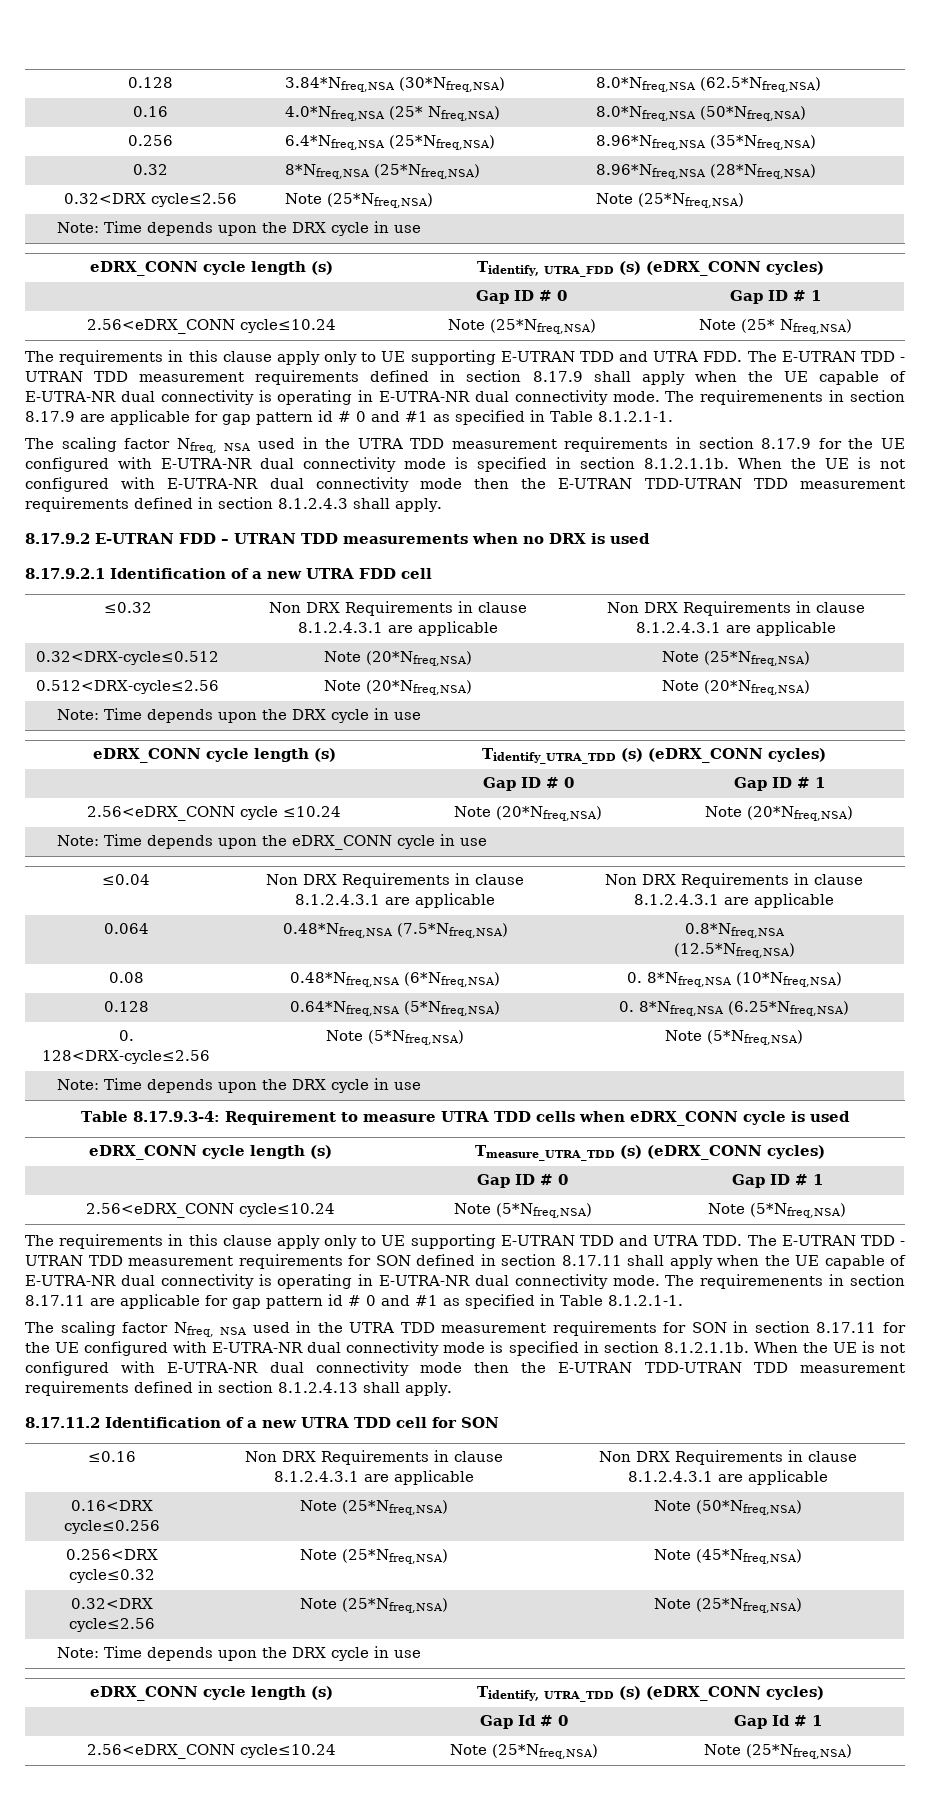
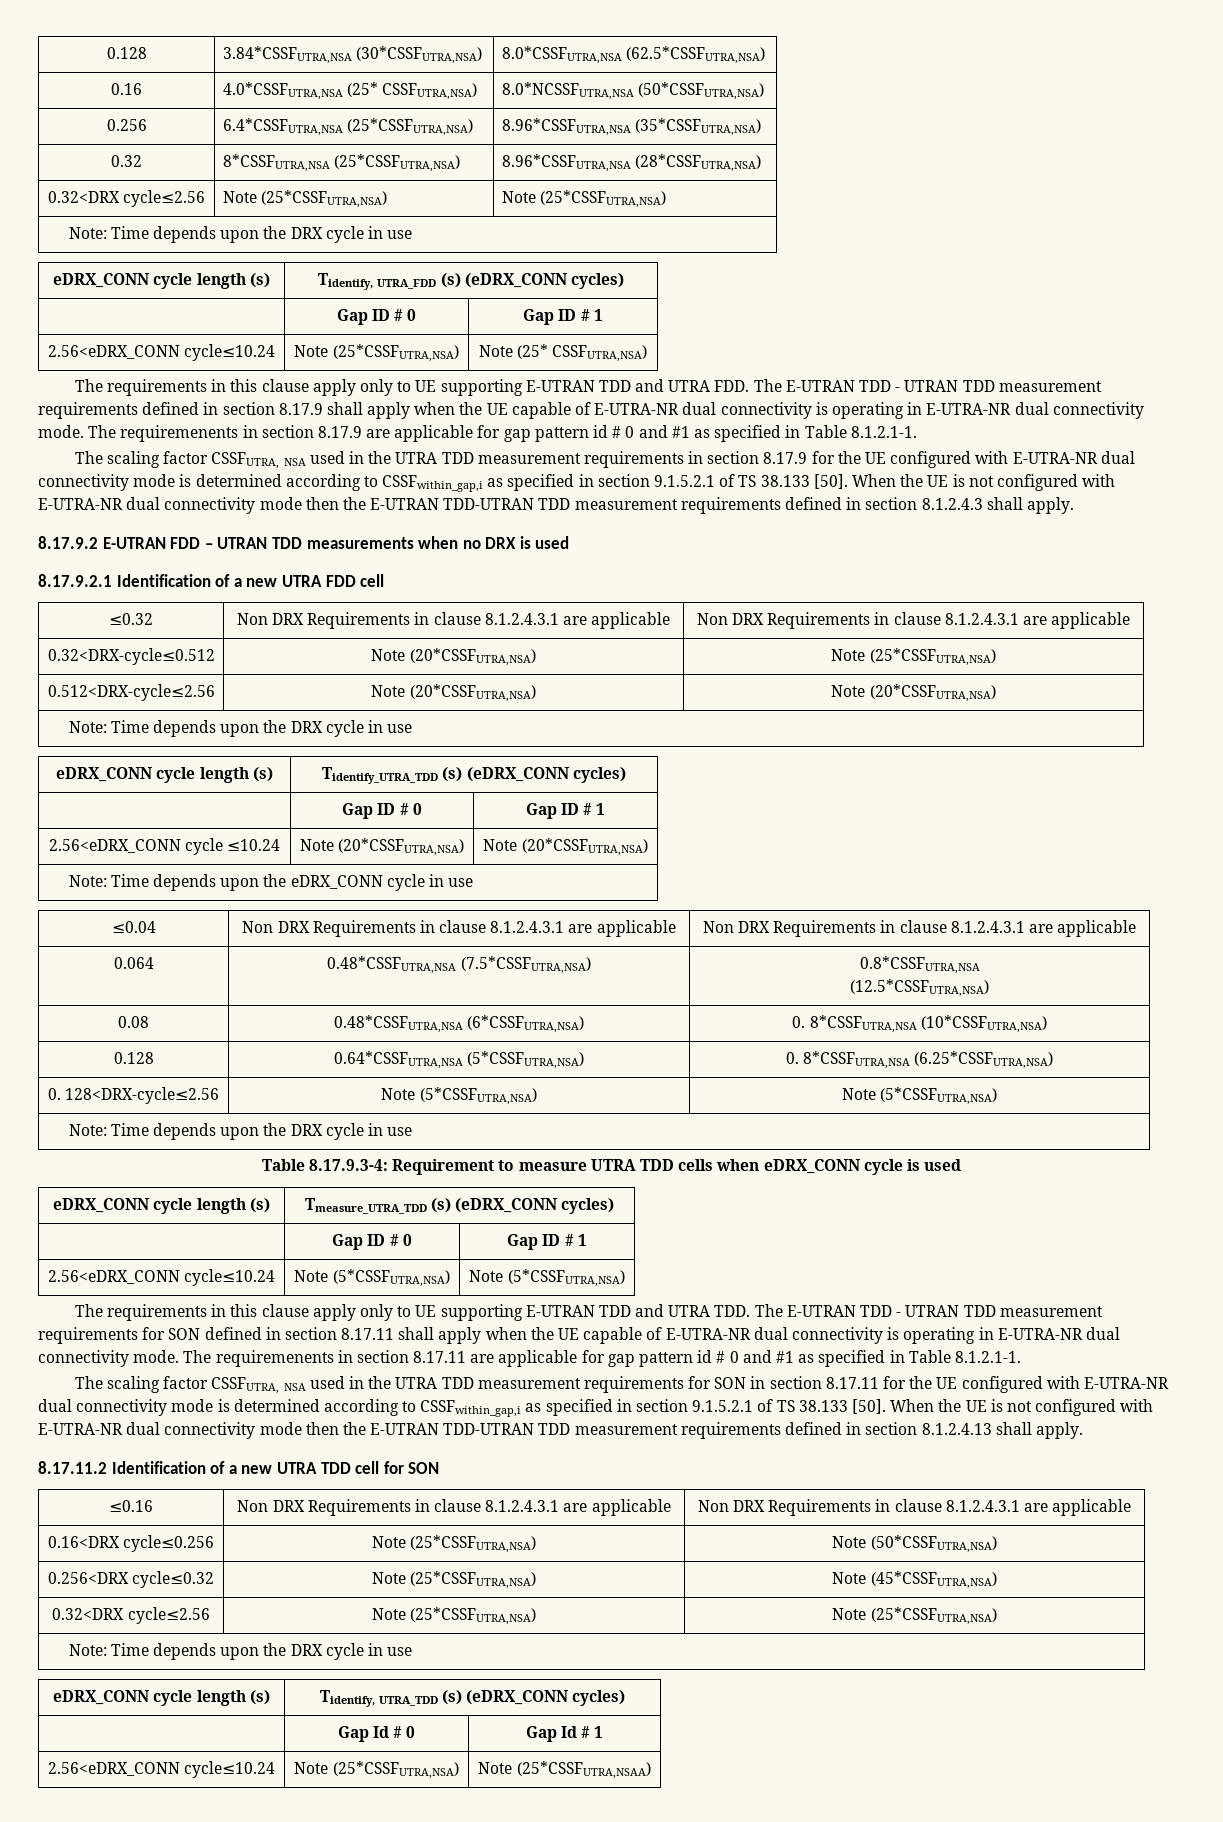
- 0.128 | 3.84*Nfreq,NSA (30*Nfreq,NSA) | 8.0*Nfreq,NSA (62.5*Nfreq,NSA)
- 0.16 | 4.0*Nfreq,NSA (25* Nfreq,NSA) | 8.0*Nfreq,NSA (50*Nfreq,NSA)
- 0.256 | 6.4*Nfreq,NSA (25*Nfreq,NSA) | 8.96*Nfreq,NSA (35*Nfreq,NSA)
- 0.32 | 8*Nfreq,NSA (25*Nfreq,NSA) | 8.96*Nfreq,NSA (28*Nfreq,NSA)
- 0.32<DRX cycle≤2.56 | Note (25*Nfreq,NSA) | Note (25*Nfreq,NSA)
+ 0.128 | 3.84*CSSFUTRA,NSA (30*CSSFUTRA,NSA) | 8.0*CSSFUTRA,NSA (62.5*CSSFUTRA,NSA)
+ 0.16 | 4.0*CSSFUTRA,NSA (25* CSSFUTRA,NSA) | 8.0*NCSSFUTRA,NSA (50*CSSFUTRA,NSA)
+ 0.256 | 6.4*CSSFUTRA,NSA (25*CSSFUTRA,NSA) | 8.96*CSSFUTRA,NSA (35*CSSFUTRA,NSA)
+ 0.32 | 8*CSSFUTRA,NSA (25*CSSFUTRA,NSA) | 8.96*CSSFUTRA,NSA (28*CSSFUTRA,NSA)
+ 0.32<DRX cycle≤2.56 | Note (25*CSSFUTRA,NSA) | Note (25*CSSFUTRA,NSA)
- 2.56<eDRX_CONN cycle≤10.24 | Note (25*Nfreq,NSA) | Note (25* Nfreq,NSA)
+ 2.56<eDRX_CONN cycle≤10.24 | Note (25*CSSFUTRA,NSA) | Note (25* CSSFUTRA,NSA)
- The scaling factor Nfreq, NSA used in the UTRA TDD measurement requirements in section 8.17.9 for the UE configured with E-UTRA-NR dual connectivity mode is specified in section 8.1.2.1.1b. When the UE is not configured with E-UTRA-NR dual connectivity mode then the E-UTRAN TDD-UTRAN TDD measurement requirements defined in section 8.1.2.4.3 shall apply.
+ The scaling factor CSSFUTRA, NSA used in the UTRA TDD measurement requirements in section 8.17.9 for the UE configured with E-UTRA-NR dual connectivity mode is determined according to CSSFwithin_gap,i as specified in section 9.1.5.2.1 of TS 38.133 [50]. When the UE is not configured with E-UTRA-NR dual connectivity mode then the E-UTRAN TDD-UTRAN TDD measurement requirements defined in section 8.1.2.4.3 shall apply.
- 0.32<DRX-cycle≤0.512 | Note (20*Nfreq,NSA) | Note (25*Nfreq,NSA)
+ 0.32<DRX-cycle≤0.512 | Note (20*CSSFUTRA,NSA) | Note (25*CSSFUTRA,NSA)
- 0.512<DRX-cycle≤2.56 | Note (20*Nfreq,NSA) | Note (20*Nfreq,NSA)
+ 0.512<DRX-cycle≤2.56 | Note (20*CSSFUTRA,NSA) | Note (20*CSSFUTRA,NSA)
- 2.56<eDRX_CONN cycle ≤10.24 | Note (20*Nfreq,NSA) | Note (20*Nfreq,NSA)
+ 2.56<eDRX_CONN cycle ≤10.24 | Note (20*CSSFUTRA,NSA) | Note (20*CSSFUTRA,NSA)
- 0.064 | 0.48*Nfreq,NSA (7.5*Nfreq,NSA) | 0.8*Nfreq,NSA
- (12.5*Nfreq,NSA)
+ 0.064 | 0.48*CSSFUTRA,NSA (7.5*CSSFUTRA,NSA) | 0.8*CSSFUTRA,NSA
+ (12.5*CSSFUTRA,NSA)
- 0.08 | 0.48*Nfreq,NSA (6*Nfreq,NSA) | 0. 8*Nfreq,NSA (10*Nfreq,NSA)
- 0.128 | 0.64*Nfreq,NSA (5*Nfreq,NSA) | 0. 8*Nfreq,NSA (6.25*Nfreq,NSA)
+ 0.08 | 0.48*CSSFUTRA,NSA (6*CSSFUTRA,NSA) | 0. 8*CSSFUTRA,NSA (10*CSSFUTRA,NSA)
+ 0.128 | 0.64*CSSFUTRA,NSA (5*CSSFUTRA,NSA) | 0. 8*CSSFUTRA,NSA (6.25*CSSFUTRA,NSA)
- 0. 128<DRX-cycle≤2.56 | Note (5*Nfreq,NSA) | Note (5*Nfreq,NSA)
+ 0. 128<DRX-cycle≤2.56 | Note (5*CSSFUTRA,NSA) | Note (5*CSSFUTRA,NSA)
- 2.56<eDRX_CONN cycle≤10.24 | Note (5*Nfreq,NSA) | Note (5*Nfreq,NSA)
+ 2.56<eDRX_CONN cycle≤10.24 | Note (5*CSSFUTRA,NSA) | Note (5*CSSFUTRA,NSA)
- The scaling factor Nfreq, NSA used in the UTRA TDD measurement requirements for SON in section 8.17.11 for the UE configured with E-UTRA-NR dual connectivity mode is specified in section 8.1.2.1.1b. When the UE is not configured with E-UTRA-NR dual connectivity mode then the E-UTRAN TDD-UTRAN TDD measurement requirements defined in section 8.1.2.4.13 shall apply.
+ The scaling factor CSSFUTRA, NSA used in the UTRA TDD measurement requirements for SON in section 8.17.11 for the UE configured with E-UTRA-NR dual connectivity mode is determined according to CSSFwithin_gap,i as specified in section 9.1.5.2.1 of TS 38.133 [50]. When the UE is not configured with E-UTRA-NR dual connectivity mode then the E-UTRAN TDD-UTRAN TDD measurement requirements defined in section 8.1.2.4.13 shall apply.
- 0.16<DRX cycle≤0.256 | Note (25*Nfreq,NSA) | Note (50*Nfreq,NSA)
+ 0.16<DRX cycle≤0.256 | Note (25*CSSFUTRA,NSA) | Note (50*CSSFUTRA,NSA)
- 0.256<DRX cycle≤0.32 | Note (25*Nfreq,NSA) | Note (45*Nfreq,NSA)
- 0.32<DRX cycle≤2.56 | Note (25*Nfreq,NSA) | Note (25*Nfreq,NSA)
+ 0.256<DRX cycle≤0.32 | Note (25*CSSFUTRA,NSA) | Note (45*CSSFUTRA,NSA)
+ 0.32<DRX cycle≤2.56 | Note (25*CSSFUTRA,NSA) | Note (25*CSSFUTRA,NSA)
- 2.56<eDRX_CONN cycle≤10.24 | Note (25*Nfreq,NSA) | Note (25*Nfreq,NSA)
+ 2.56<eDRX_CONN cycle≤10.24 | Note (25*CSSFUTRA,NSA) | Note (25*CSSFUTRA,NSAA)

